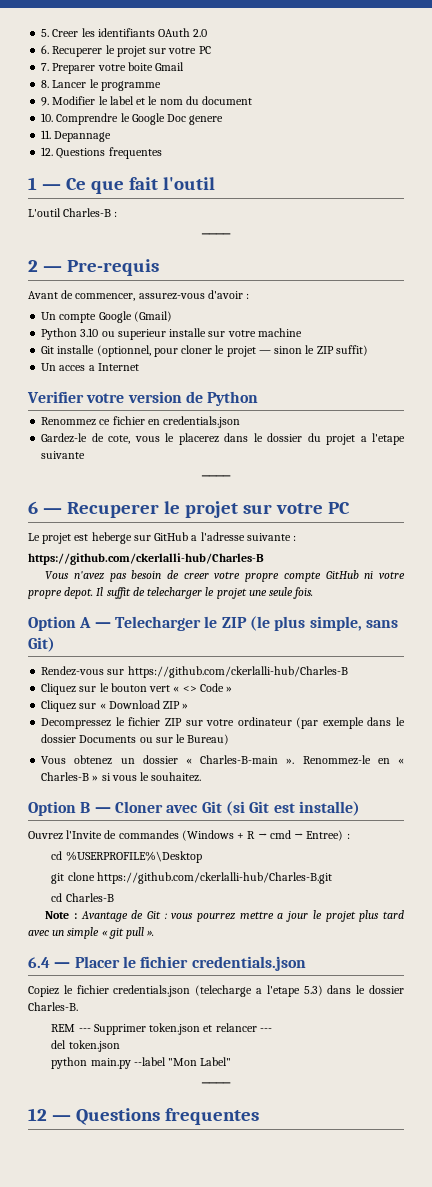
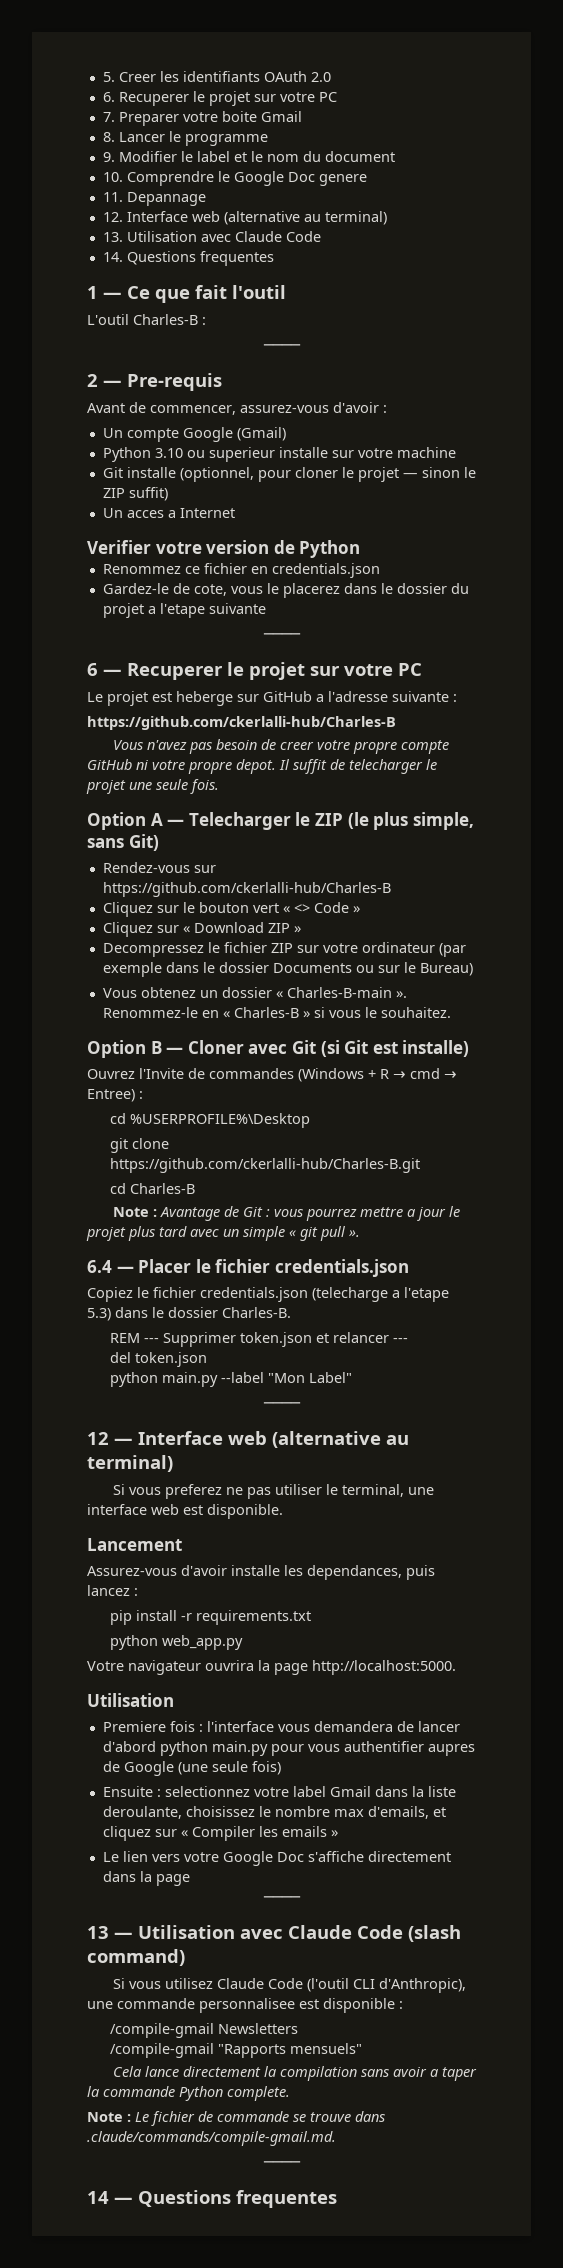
- 12. Questions frequentes
+ 12. Interface web (alternative au terminal)
+ 13. Utilisation avec Claude Code
+ 14. Questions frequentes
- 12 — Questions frequentes
+ 12 — Interface web (alternative au terminal)
+ Si vous preferez ne pas utiliser le terminal, une interface web est disponible.
+ Lancement
+ Assurez-vous d'avoir installe les dependances, puis lancez :
+ pip install -r requirements.txt
+ python web_app.py
+ Votre navigateur ouvrira la page http://localhost:5000.
+ Utilisation
+ Premiere fois : l'interface vous demandera de lancer d'abord python main.py pour vous authentifier aupres de Google (une seule fois)
+ Ensuite : selectionnez votre label Gmail dans la liste deroulante, choisissez le nombre max d'emails, et cliquez sur « Compiler les emails »
+ Le lien vers votre Google Doc s'affiche directement dans la page
+ ────
+ 13 — Utilisation avec Claude Code (slash command)
+ Si vous utilisez Claude Code (l'outil CLI d'Anthropic), une commande personnalisee est disponible :
+ /compile-gmail Newsletters
+ /compile-gmail "Rapports mensuels"
+ Cela lance directement la compilation sans avoir a taper la commande Python complete.
+ Note : Le fichier de commande se trouve dans .claude/commands/compile-gmail.md.
+ ────
+ 14 — Questions frequentes

